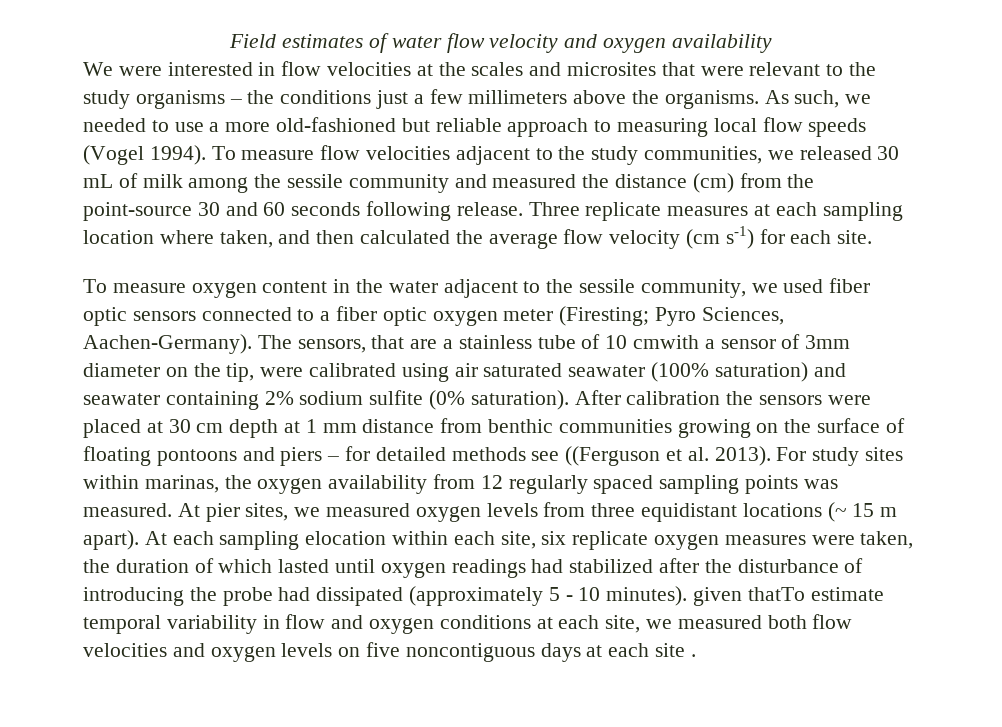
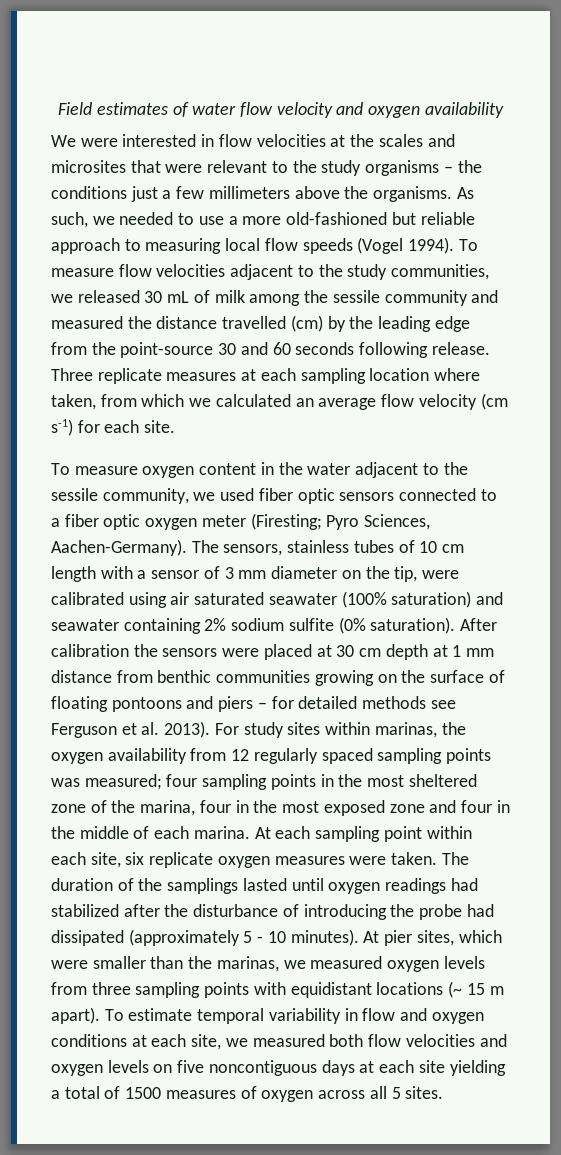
- To measure flow velocities adjacent to the study communities, we released 30 mL of milk among the sessile community and measured the distance (cm) from the point-source 30 and 60 seconds following release.
+ To measure flow velocities adjacent to the study communities, we released 30 mL of milk among the sessile community and measured the distance travelled (cm) by the leading edge from the point-source 30 and 60 seconds following release.
- Three replicate measures at each sampling location where taken, and then calculated the average flow velocity (cm s-1) for each site.
+ Three replicate measures at each sampling location where taken, from which we calculated an average flow velocity (cm s-1) for each site.
- The sensors, that are a stainless tube of 10 cmwith a sensor of 3mm diameter on the tip, were calibrated using air saturated seawater (100% saturation) and seawater containing 2% sodium sulfite (0% saturation).
+ The sensors, stainless tubes of 10 cm length with a sensor of 3 mm diameter on the tip, were calibrated using air saturated seawater (100% saturation) and seawater containing 2% sodium sulfite (0% saturation).
- After calibration the sensors were placed at 30 cm depth at 1 mm distance from benthic communities growing on the surface of floating pontoons and piers – for detailed methods see ((Ferguson et al. 2013).
+ After calibration the sensors were placed at 30 cm depth at 1 mm distance from benthic communities growing on the surface of floating pontoons and piers – for detailed methods see Ferguson et al. 2013).
- For study sites within marinas, the oxygen availability from 12 regularly spaced sampling points was measured. At pier sites, we measured oxygen levels from three equidistant locations (~ 15 m apart).
+ For study sites within marinas, the oxygen availability from 12 regularly spaced sampling points was measured; four sampling points in the most sheltered zone of the marina, four in the most exposed zone and four in the middle of each marina.
- At each sampling elocation within each site, six replicate oxygen measures were taken, the duration of which lasted until oxygen readings had stabilized after the disturbance of introducing the probe had dissipated (approximately 5 - 10 minutes). given thatTo estimate temporal variability in flow and oxygen conditions at each site, we measured both flow velocities and oxygen levels on five noncontiguous days at each site .
+ At each sampling point within each site, six replicate oxygen measures were taken. The duration of the samplings lasted until oxygen readings had stabilized after the disturbance of introducing the probe had dissipated (approximately 5 - 10 minutes). At pier sites, which were smaller than the marinas, we measured oxygen levels from three sampling points with equidistant locations (~ 15 m apart). To estimate temporal variability in flow and oxygen conditions at each site, we measured both flow velocities and oxygen levels on five noncontiguous days at each site yielding a total of 1500 measures of oxygen across all 5 sites.

